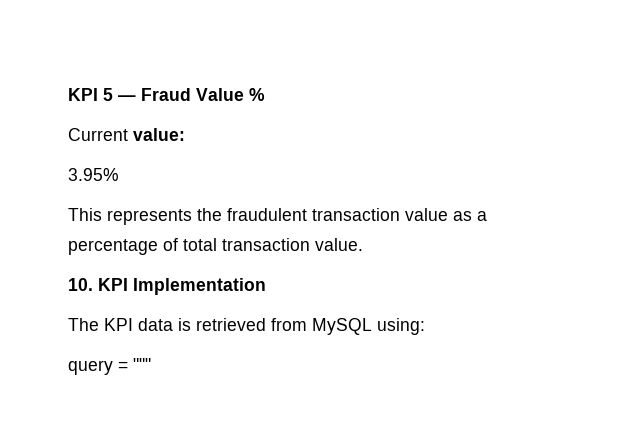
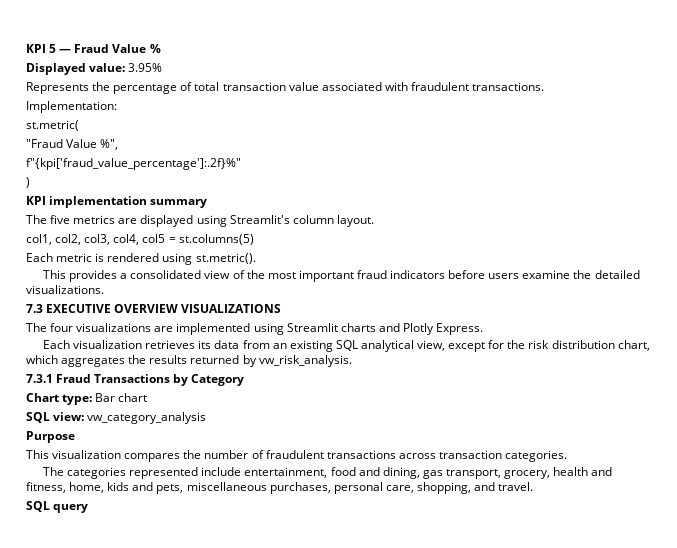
- Current value:
- 3.95%
+ Displayed value: 3.95%
- This represents the fraudulent transaction value as a percentage of total transaction value.
- 10. KPI Implementation
- The KPI data is retrieved from MySQL using:
- query = """
+ Represents the percentage of total transaction value associated with fraudulent transactions.
+ Implementation:
+ st.metric(
+ "Fraud Value %",
+ f"{kpi['fraud_value_percentage']:.2f}%"
+ )
+ KPI implementation summary
+ The five metrics are displayed using Streamlit's column layout.
+ col1, col2, col3, col4, col5 = st.columns(5)
+ Each metric is rendered using st.metric().
+ This provides a consolidated view of the most important fraud indicators before users examine the detailed visualizations.
+ 7.3 EXECUTIVE OVERVIEW VISUALIZATIONS
+ The four visualizations are implemented using Streamlit charts and Plotly Express.
+ Each visualization retrieves its data from an existing SQL analytical view, except for the risk distribution chart, which aggregates the results returned by vw_risk_analysis.
+ 7.3.1 Fraud Transactions by Category
+ Chart type: Bar chart
+ SQL view: vw_category_analysis
+ Purpose
+ This visualization compares the number of fraudulent transactions across transaction categories.
+ The categories represented include entertainment, food and dining, gas transport, grocery, health and fitness, home, kids and pets, miscellaneous purchases, personal care, shopping, and travel.
+ SQL query

